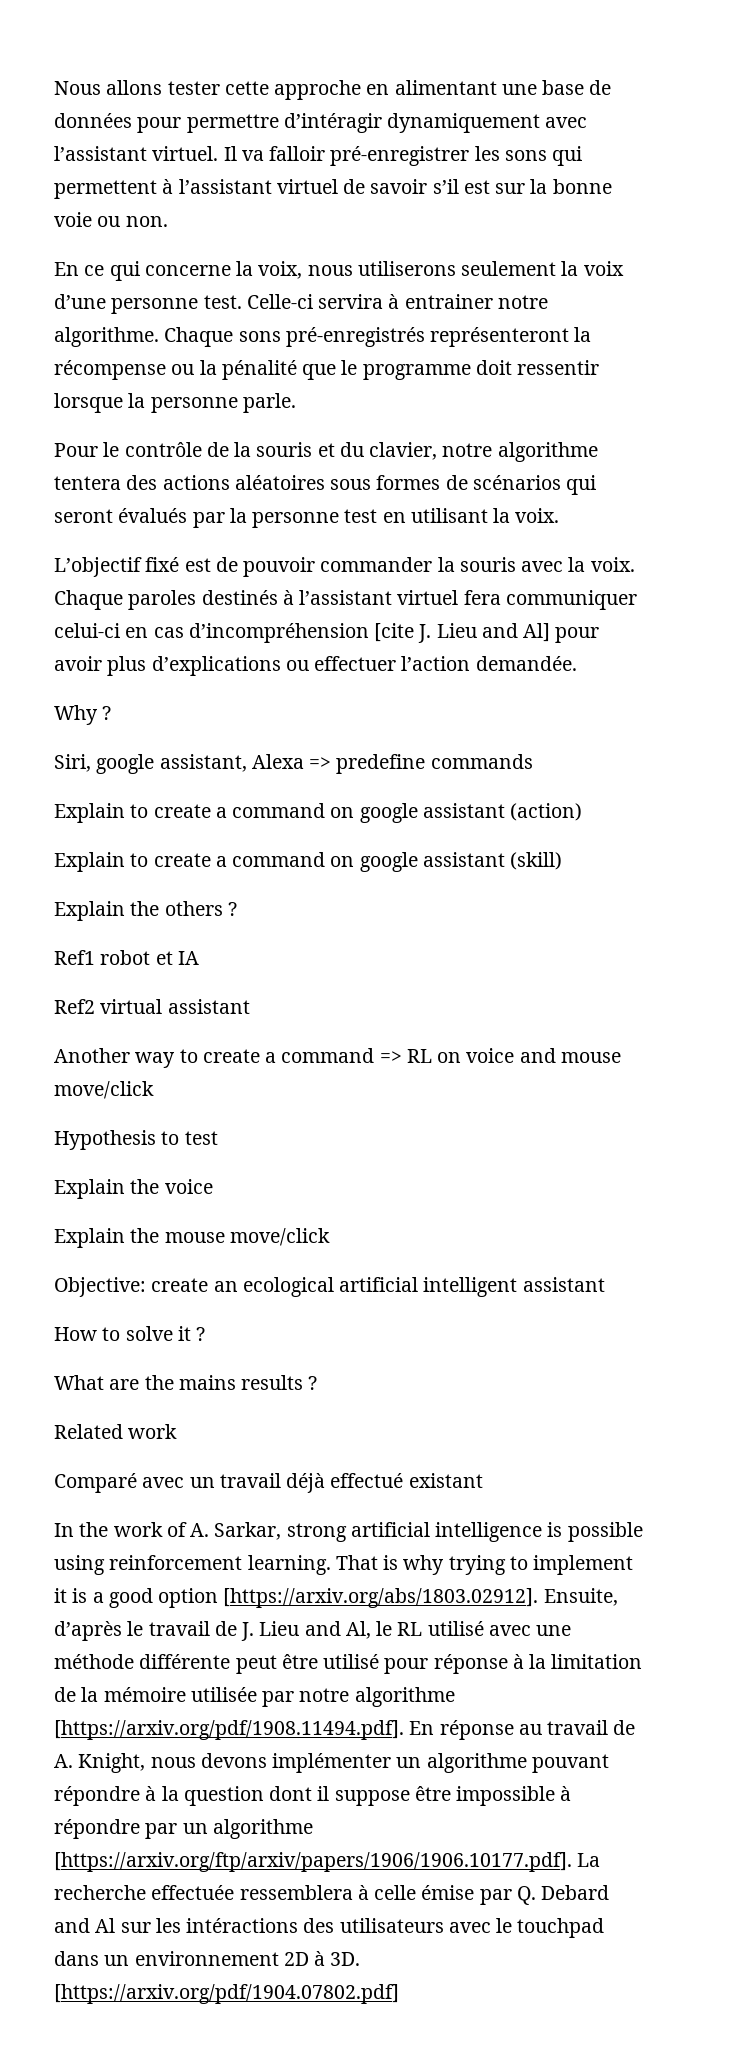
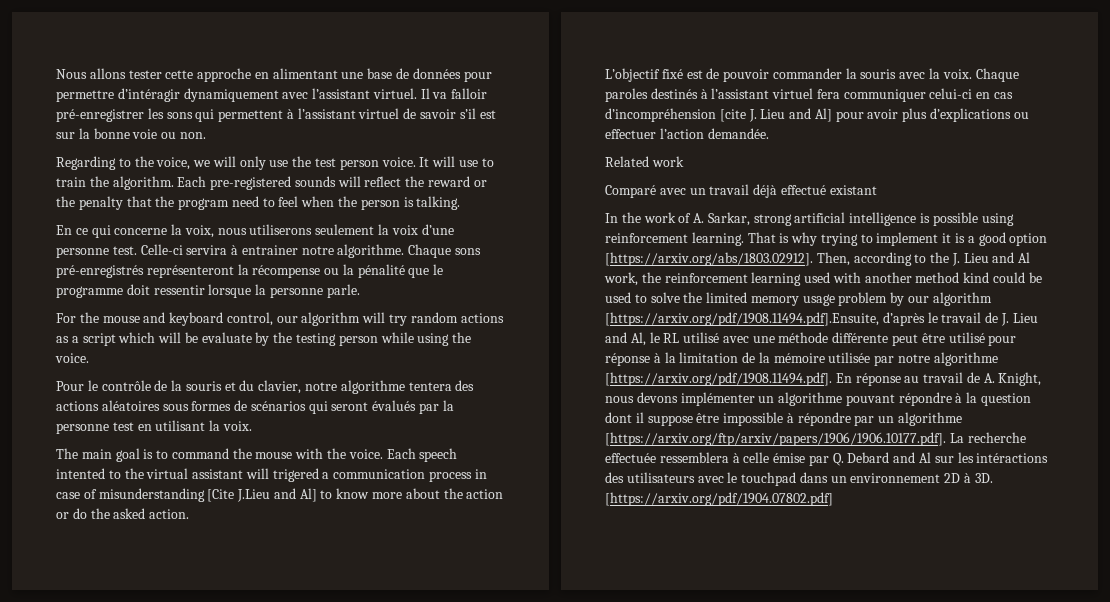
+ Regarding to the voice, we will only use the test person voice. It will use to train the algorithm. Each pre-registered sounds will reflect the reward or the penalty that the program need to feel when the person is talking.
+ For the mouse and keyboard control, our algorithm will try random actions as a script which will be evaluate by the testing person while using the voice.
+ The main goal is to command the mouse with the voice. Each speech intented to the virtual assistant will trigered a communication process in case of misunderstanding [Cite J.Lieu and Al] to know more about the action or do the asked action.
- Why ?
- Siri, google assistant, Alexa => predefine commands
- Explain to create a command on google assistant (action)
- Explain to create a command on google assistant (skill)
- Explain the others ?
- Ref1 robot et IA
- Ref2 virtual assistant
- Another way to create a command => RL on voice and mouse move/click
- Hypothesis to test
- Explain the voice
- Explain the mouse move/click
- Objective: create an ecological artificial intelligent assistant
- How to solve it ?
- What are the mains results ?
- That is why trying to implement it is a good option [https://arxiv.org/abs/1803.02912]. Ensuite, d’après le travail de J. Lieu and Al, le RL utilisé avec une méthode différente peut être utilisé pour réponse à la limitation de la mémoire utilisée par notre algorithme [https://arxiv.org/pdf/1908.11494.pdf]. En réponse au travail de A. Knight, nous devons implémenter un algorithme pouvant répondre à la question dont il suppose être impossible à répondre par un algorithme [https://arxiv.org/ftp/arxiv/papers/1906/1906.10177.pdf]. La recherche effectuée ressemblera à celle émise par Q. Debard and Al sur les intéractions des utilisateurs avec le touchpad dans un environnement 2D à 3D.
+ That is why trying to implement it is a good option [https://arxiv.org/abs/1803.02912]. Then, according to the J. Lieu and Al work, the reinforcement learning used with another method kind could be used to solve the limited memory usage problem by our algorithm [https://arxiv.org/pdf/1908.11494.pdf].Ensuite, d’après le travail de J. Lieu and Al, le RL utilisé avec une méthode différente peut être utilisé pour réponse à la limitation de la mémoire utilisée par notre algorithme [https://arxiv.org/pdf/1908.11494.pdf]. En réponse au travail de A. Knight, nous devons implémenter un algorithme pouvant répondre à la question dont il suppose être impossible à répondre par un algorithme [https://arxiv.org/ftp/arxiv/papers/1906/1906.10177.pdf]. La recherche effectuée ressemblera à celle émise par Q. Debard and Al sur les intéractions des utilisateurs avec le touchpad dans un environnement 2D à 3D.

